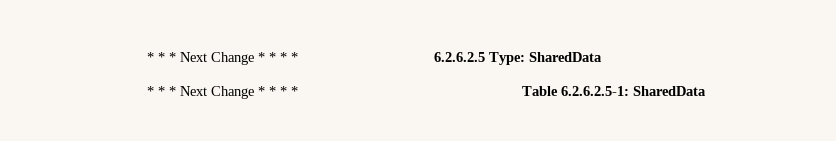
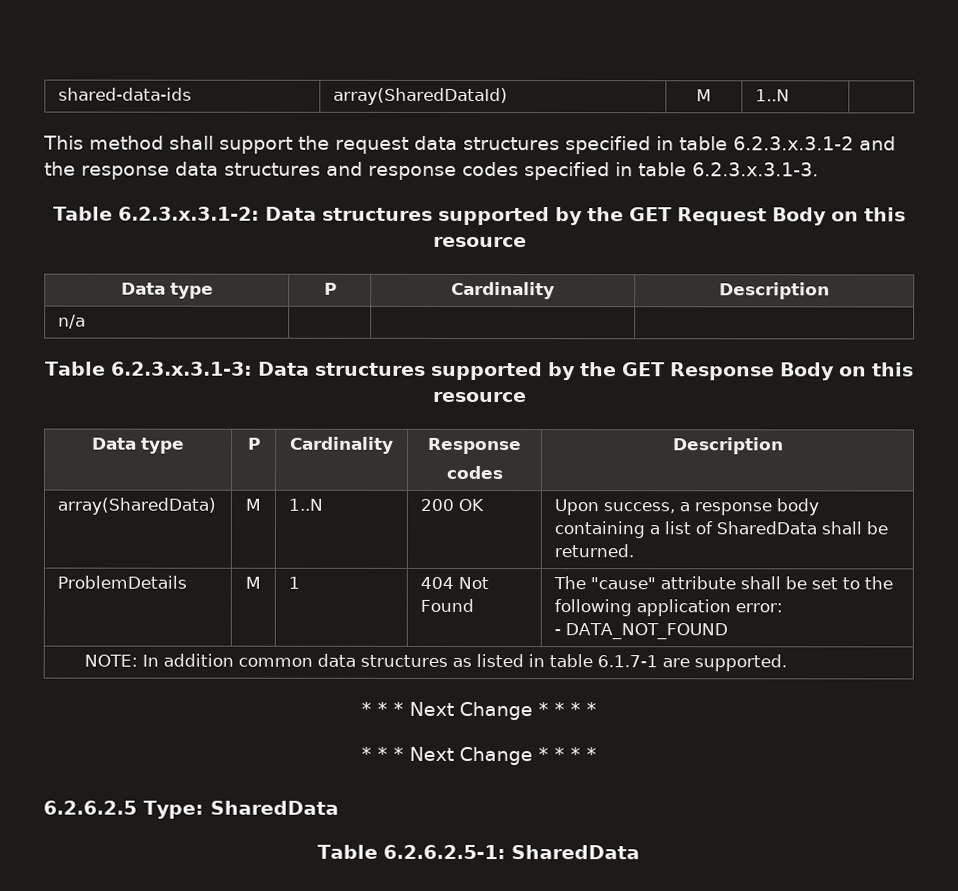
+ shared-data-ids | array(SharedDataId) | M | 1..N |
+ This method shall support the request data structures specified in table 6.2.3.x.3.1-2 and the response data structures and response codes specified in table 6.2.3.x.3.1-3.
+ Table 6.2.3.x.3.1-2: Data structures supported by the GET Request Body on this resource
+ Data type | P | Cardinality | Description
+ n/a | | |
+ Table 6.2.3.x.3.1-3: Data structures supported by the GET Response Body on this resource
+ Data type | P | Cardinality | Response
+ codes | Description
+ array(SharedData) | M | 1..N | 200 OK | Upon success, a response body containing a list of SharedData shall be returned.
+ ProblemDetails | M | 1 | 404 Not Found | The "cause" attribute shall be set to the following application error:
+ - DATA_NOT_FOUND
+ NOTE: In addition common data structures as listed in table 6.1.7-1 are supported.

